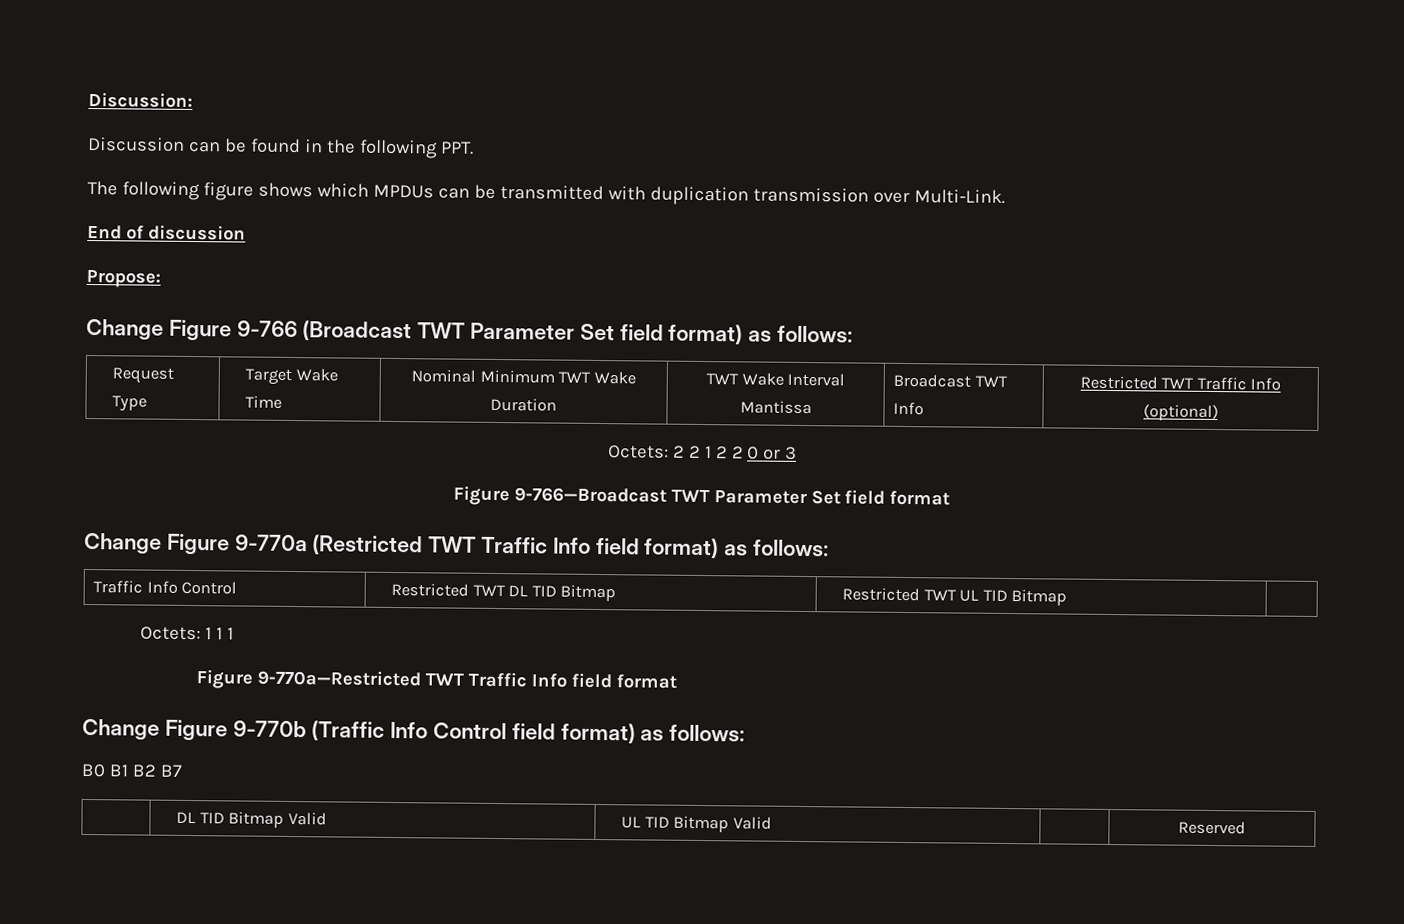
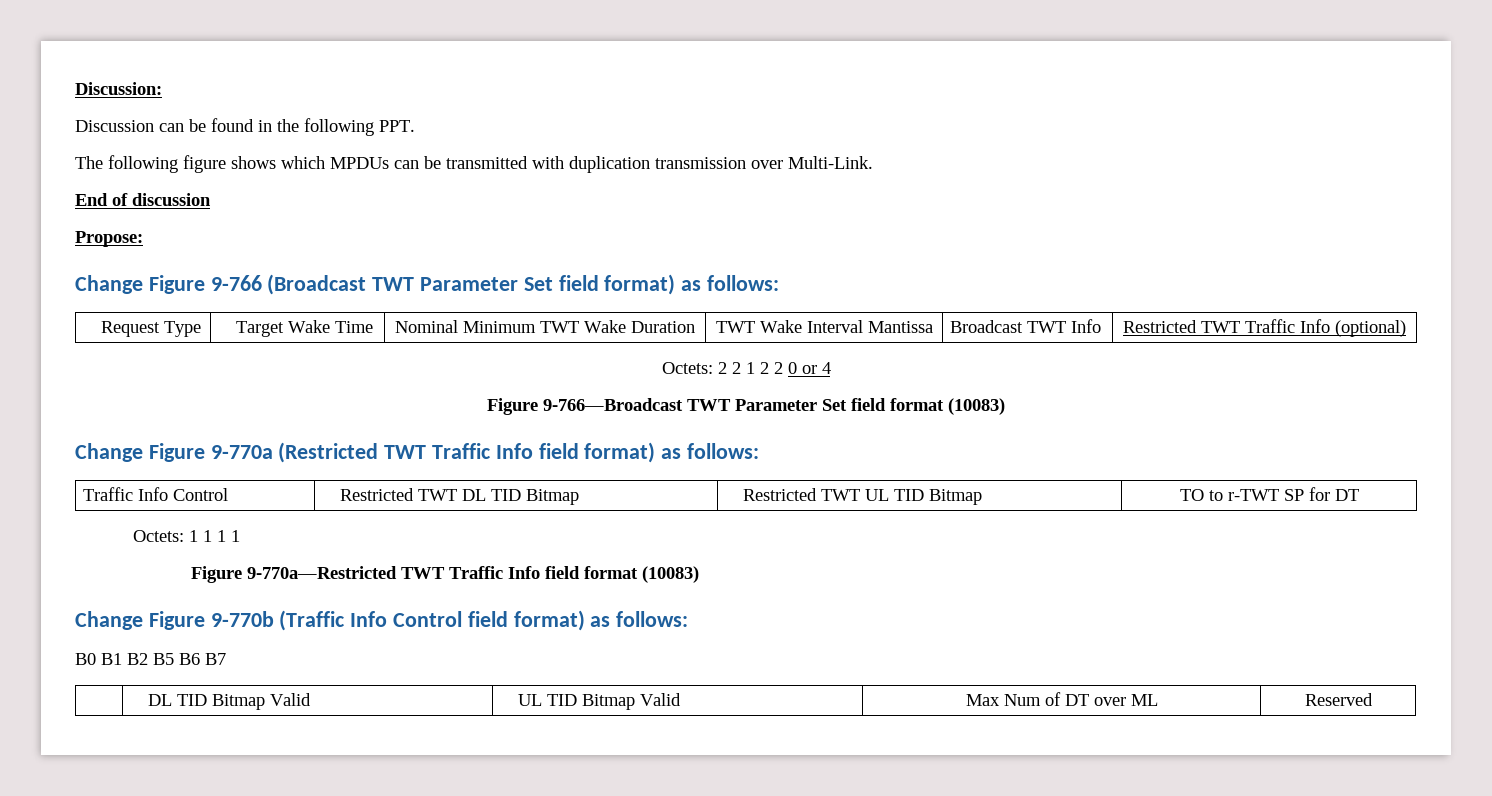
- Octets: 2 2 1 2 2 0 or 3
+ Octets: 2 2 1 2 2 0 or 4
- Figure 9-766—Broadcast TWT Parameter Set field format
+ Figure 9-766—Broadcast TWT Parameter Set field format (10083)
- Traffic Info Control | Restricted TWT DL TID Bitmap | Restricted TWT UL TID Bitmap |
+ Traffic Info Control | Restricted TWT DL TID Bitmap | Restricted TWT UL TID Bitmap | TO to r-TWT SP for DT
- Octets: 1 1 1
+ Octets: 1 1 1 1
- Figure 9-770a—Restricted TWT Traffic Info field format
+ Figure 9-770a—Restricted TWT Traffic Info field format (10083)
- B0 B1 B2 B7
+ B0 B1 B2 B5 B6 B7
- | DL TID Bitmap Valid | UL TID Bitmap Valid | | Reserved
+ | DL TID Bitmap Valid | UL TID Bitmap Valid | Max Num of DT over ML | Reserved

